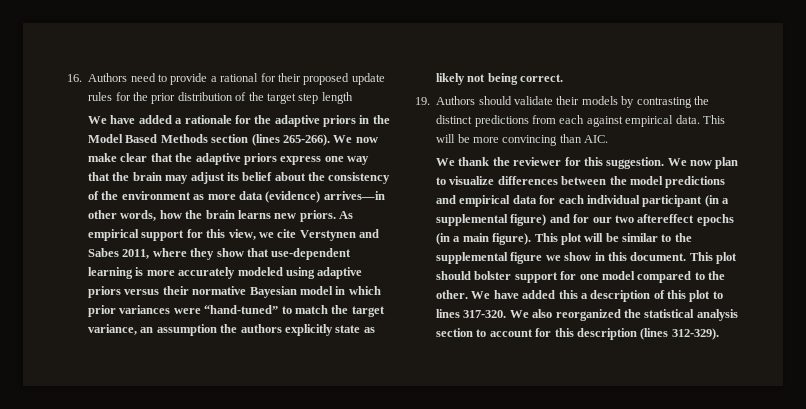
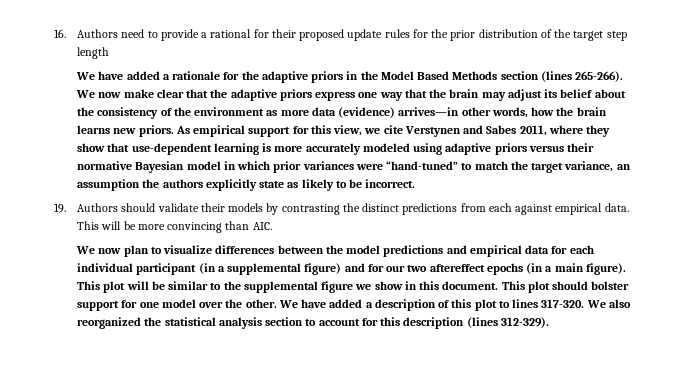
- As empirical support for this view, we cite Verstynen and Sabes 2011, where they show that use-dependent learning is more accurately modeled using adaptive priors versus their normative Bayesian model in which prior variances were “hand-tuned” to match the target variance, an assumption the authors explicitly state as likely not being correct.
+ As empirical support for this view, we cite Verstynen and Sabes 2011, where they show that use-dependent learning is more accurately modeled using adaptive priors versus their normative Bayesian model in which prior variances were “hand-tuned” to match the target variance, an assumption the authors explicitly state as likely to be incorrect.
- We thank the reviewer for this suggestion. We now plan to visualize differences between the model predictions and empirical data for each individual participant (in a supplemental figure) and for our two aftereffect epochs (in a main figure).
+ We now plan to visualize differences between the model predictions and empirical data for each individual participant (in a supplemental figure) and for our two aftereffect epochs (in a main figure).
- This plot should bolster support for one model compared to the other.
+ This plot should bolster support for one model over the other.
- We have added this a description of this plot to lines 317-320.
+ We have added a description of this plot to lines 317-320.

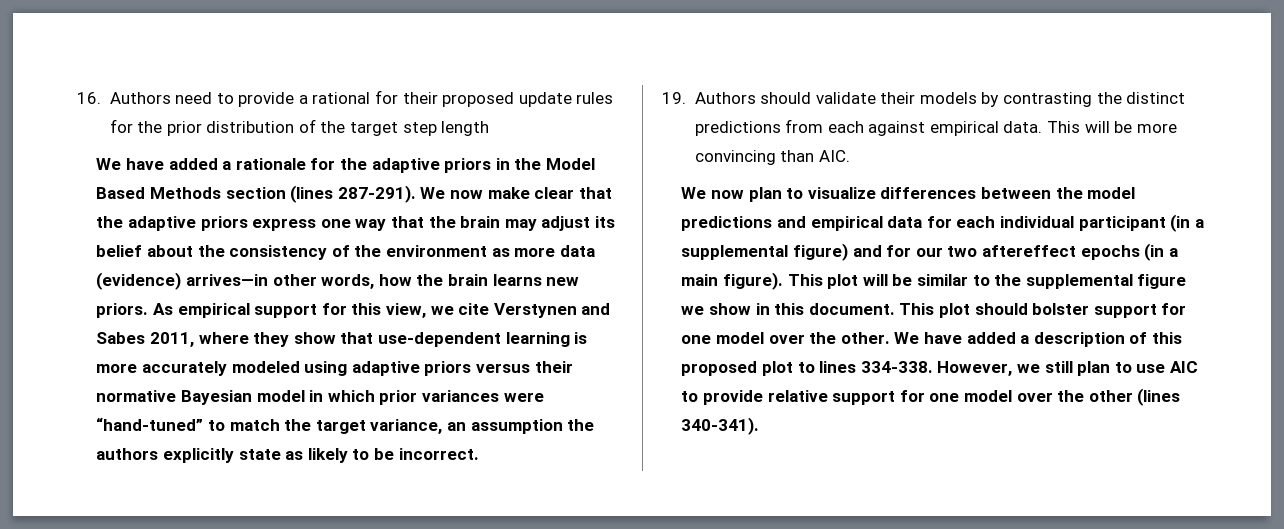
- We have added a rationale for the adaptive priors in the Model Based Methods section (lines 265-266).
+ We have added a rationale for the adaptive priors in the Model Based Methods section (lines 287-291).
- We have added a description of this plot to lines 317-320. We also reorganized the statistical analysis section to account for this description (lines 312-329).
+ We have added a description of this proposed plot to lines 334-338. However, we still plan to use AIC to provide relative support for one model over the other (lines 340-341).

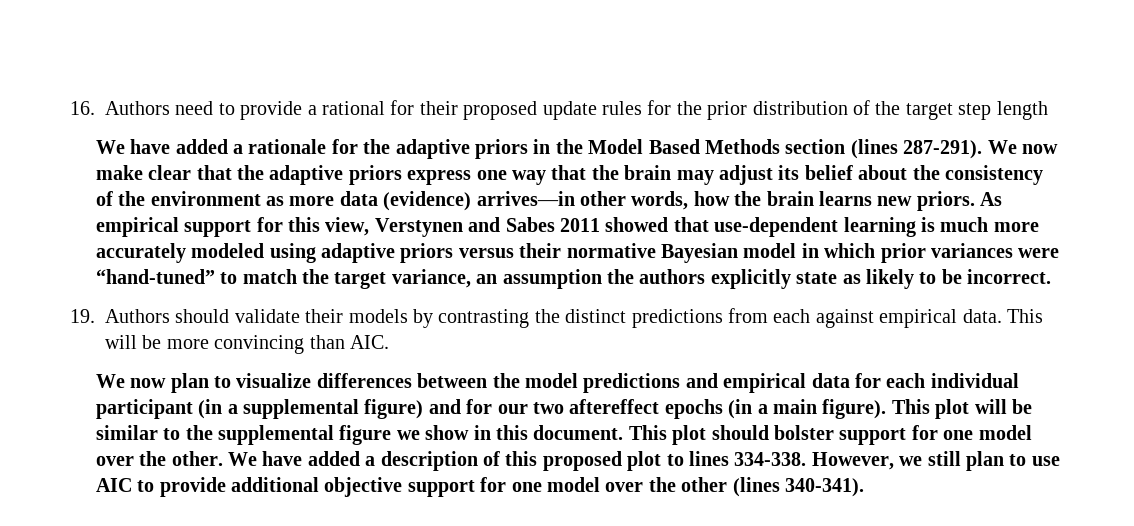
- As empirical support for this view, we cite Verstynen and Sabes 2011, where they show that use-dependent learning is more accurately modeled using adaptive priors versus their normative Bayesian model in which prior variances were “hand-tuned” to match the target variance, an assumption the authors explicitly state as likely to be incorrect.
+ As empirical support for this view, Verstynen and Sabes 2011 showed that use-dependent learning is much more accurately modeled using adaptive priors versus their normative Bayesian model in which prior variances were “hand-tuned” to match the target variance, an assumption the authors explicitly state as likely to be incorrect.
- However, we still plan to use AIC to provide relative support for one model over the other (lines 340-341).
+ However, we still plan to use AIC to provide additional objective support for one model over the other (lines 340-341).

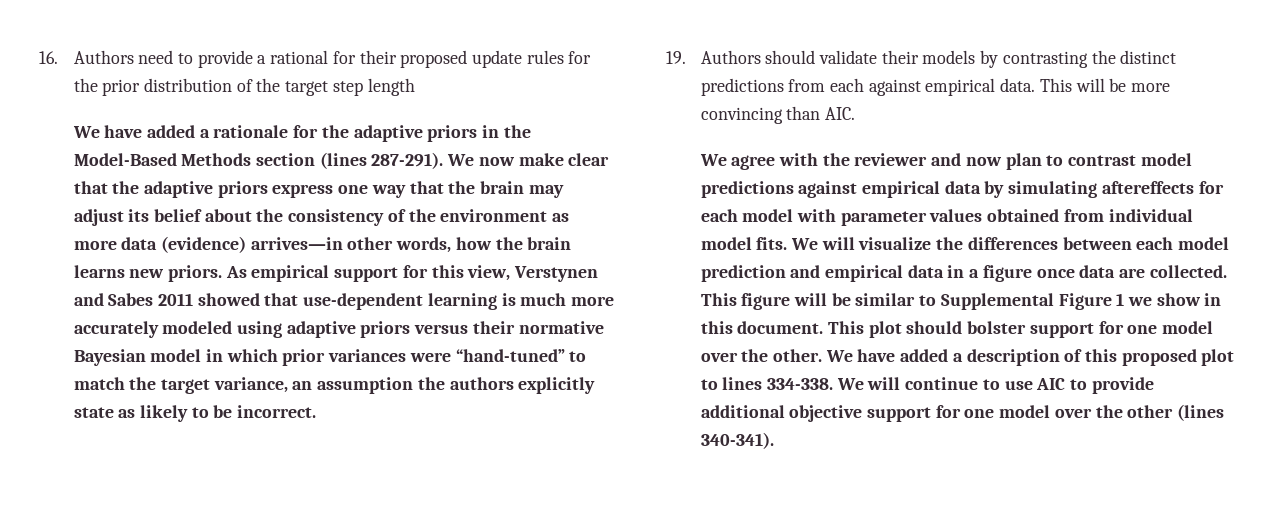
- We have added a rationale for the adaptive priors in the Model Based Methods section (lines 287-291).
+ We have added a rationale for the adaptive priors in the Model-Based Methods section (lines 287-291).
- We now plan to visualize differences between the model predictions and empirical data for each individual participant (in a supplemental figure) and for our two aftereffect epochs (in a main figure). This plot will be similar to the supplemental figure we show in this document.
+ We agree with the reviewer and now plan to contrast model predictions against empirical data by simulating aftereffects for each model with parameter values obtained from individual model fits. We will visualize the differences between each model prediction and empirical data in a figure once data are collected. This figure will be similar to Supplemental Figure 1 we show in this document.
- However, we still plan to use AIC to provide additional objective support for one model over the other (lines 340-341).
+ We will continue to use AIC to provide additional objective support for one model over the other (lines 340-341).

